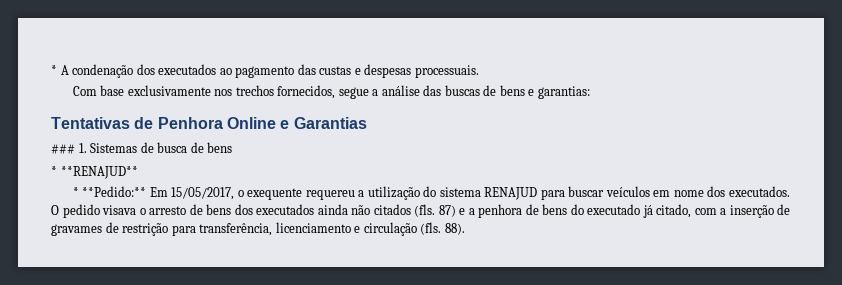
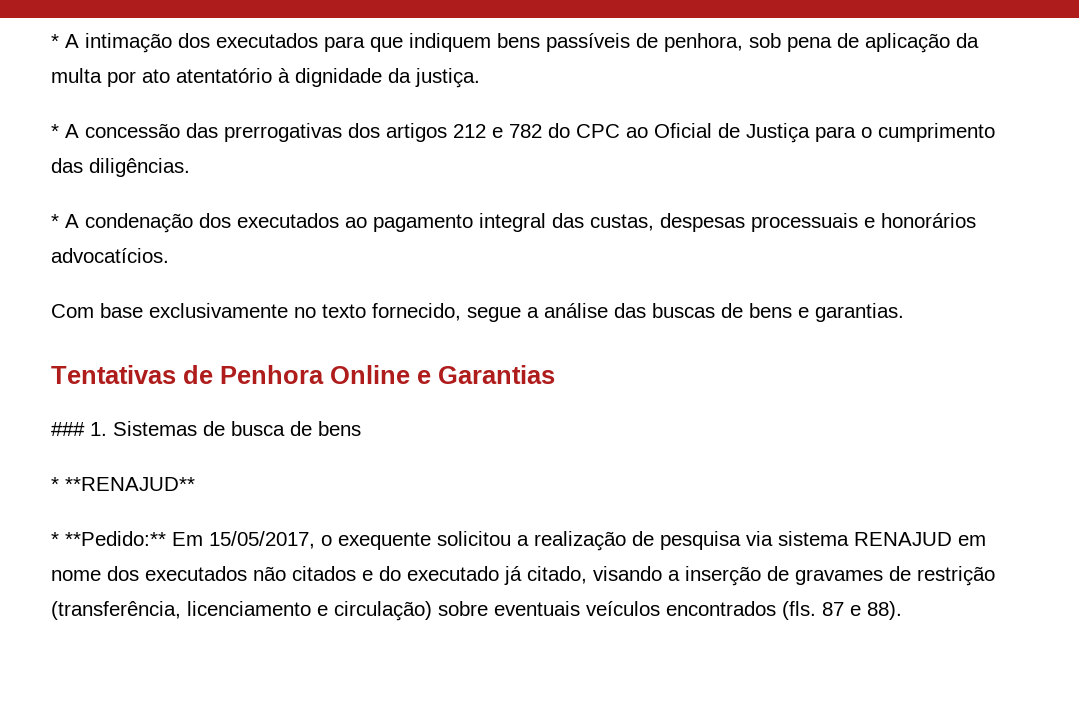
- * A condenação dos executados ao pagamento das custas e despesas processuais.
+ * A intimação dos executados para que indiquem bens passíveis de penhora, sob pena de aplicação da multa por ato atentatório à dignidade da justiça.
+ * A concessão das prerrogativas dos artigos 212 e 782 do CPC ao Oficial de Justiça para o cumprimento das diligências.
+ * A condenação dos executados ao pagamento integral das custas, despesas processuais e honorários advocatícios.
- Com base exclusivamente nos trechos fornecidos, segue a análise das buscas de bens e garantias:
+ Com base exclusivamente no texto fornecido, segue a análise das buscas de bens e garantias.
- * **Pedido:** Em 15/05/2017, o exequente requereu a utilização do sistema RENAJUD para buscar veículos em nome dos executados. O pedido visava o arresto de bens dos executados ainda não citados (fls. 87) e a penhora de bens do executado já citado, com a inserção de gravames de restrição para transferência, licenciamento e circulação (fls. 88).
+ * **Pedido:** Em 15/05/2017, o exequente solicitou a realização de pesquisa via sistema RENAJUD em nome dos executados não citados e do executado já citado, visando a inserção de gravames de restrição (transferência, licenciamento e circulação) sobre eventuais veículos encontrados (fls. 87 e 88).

